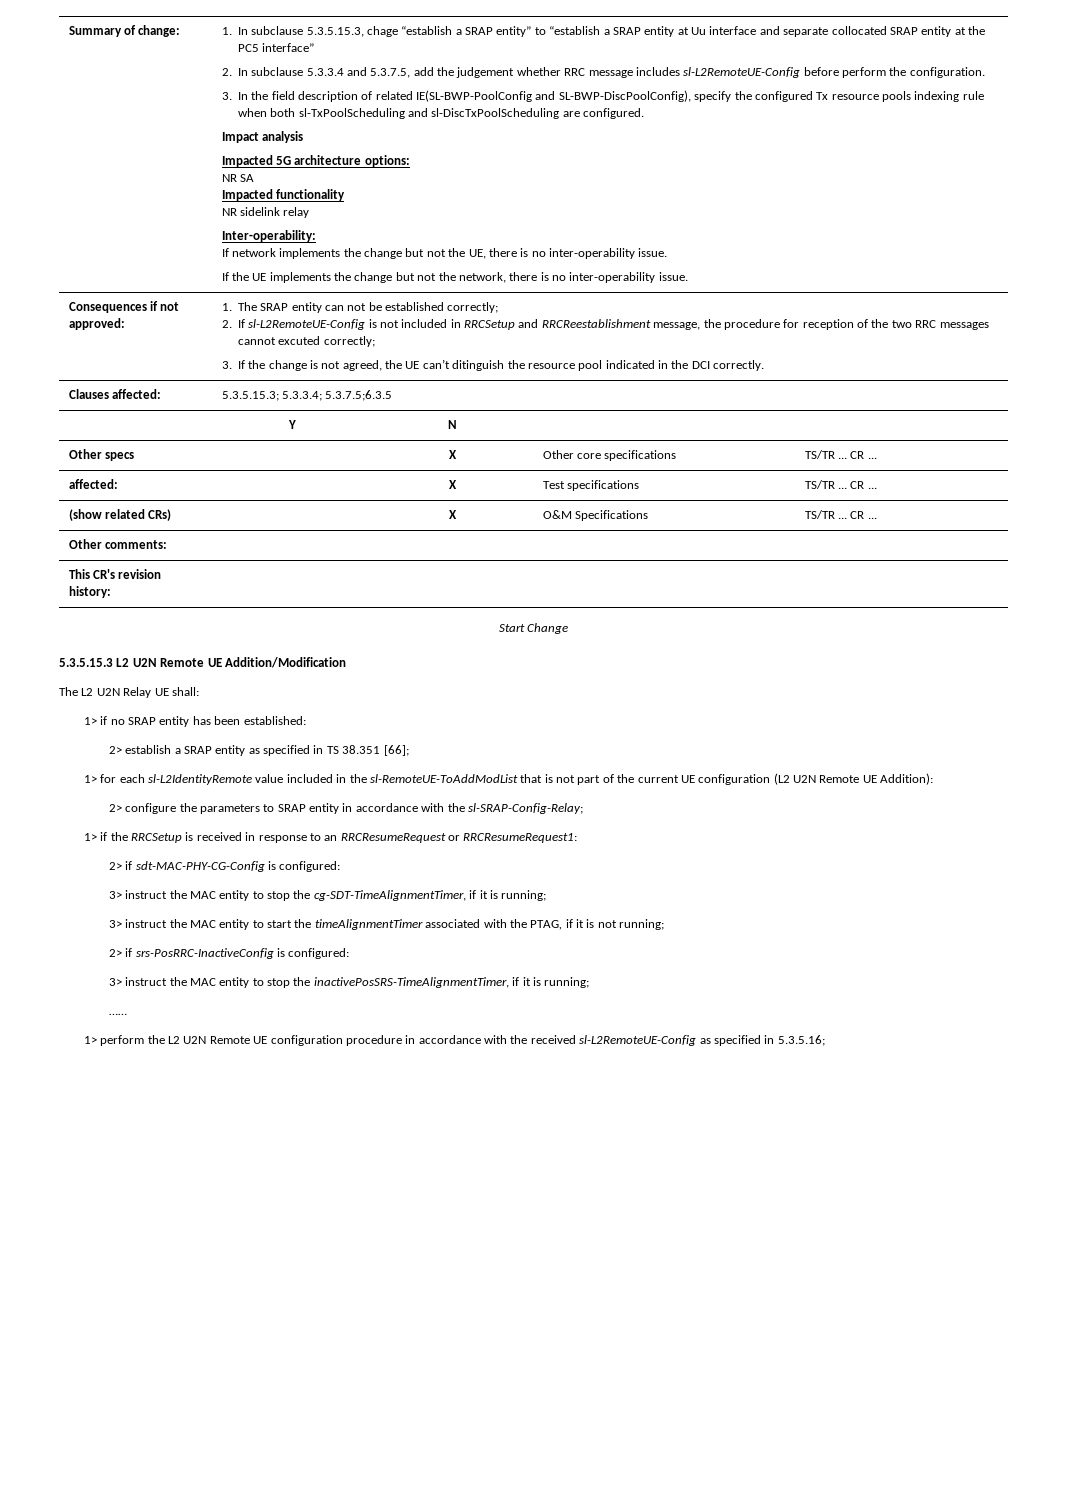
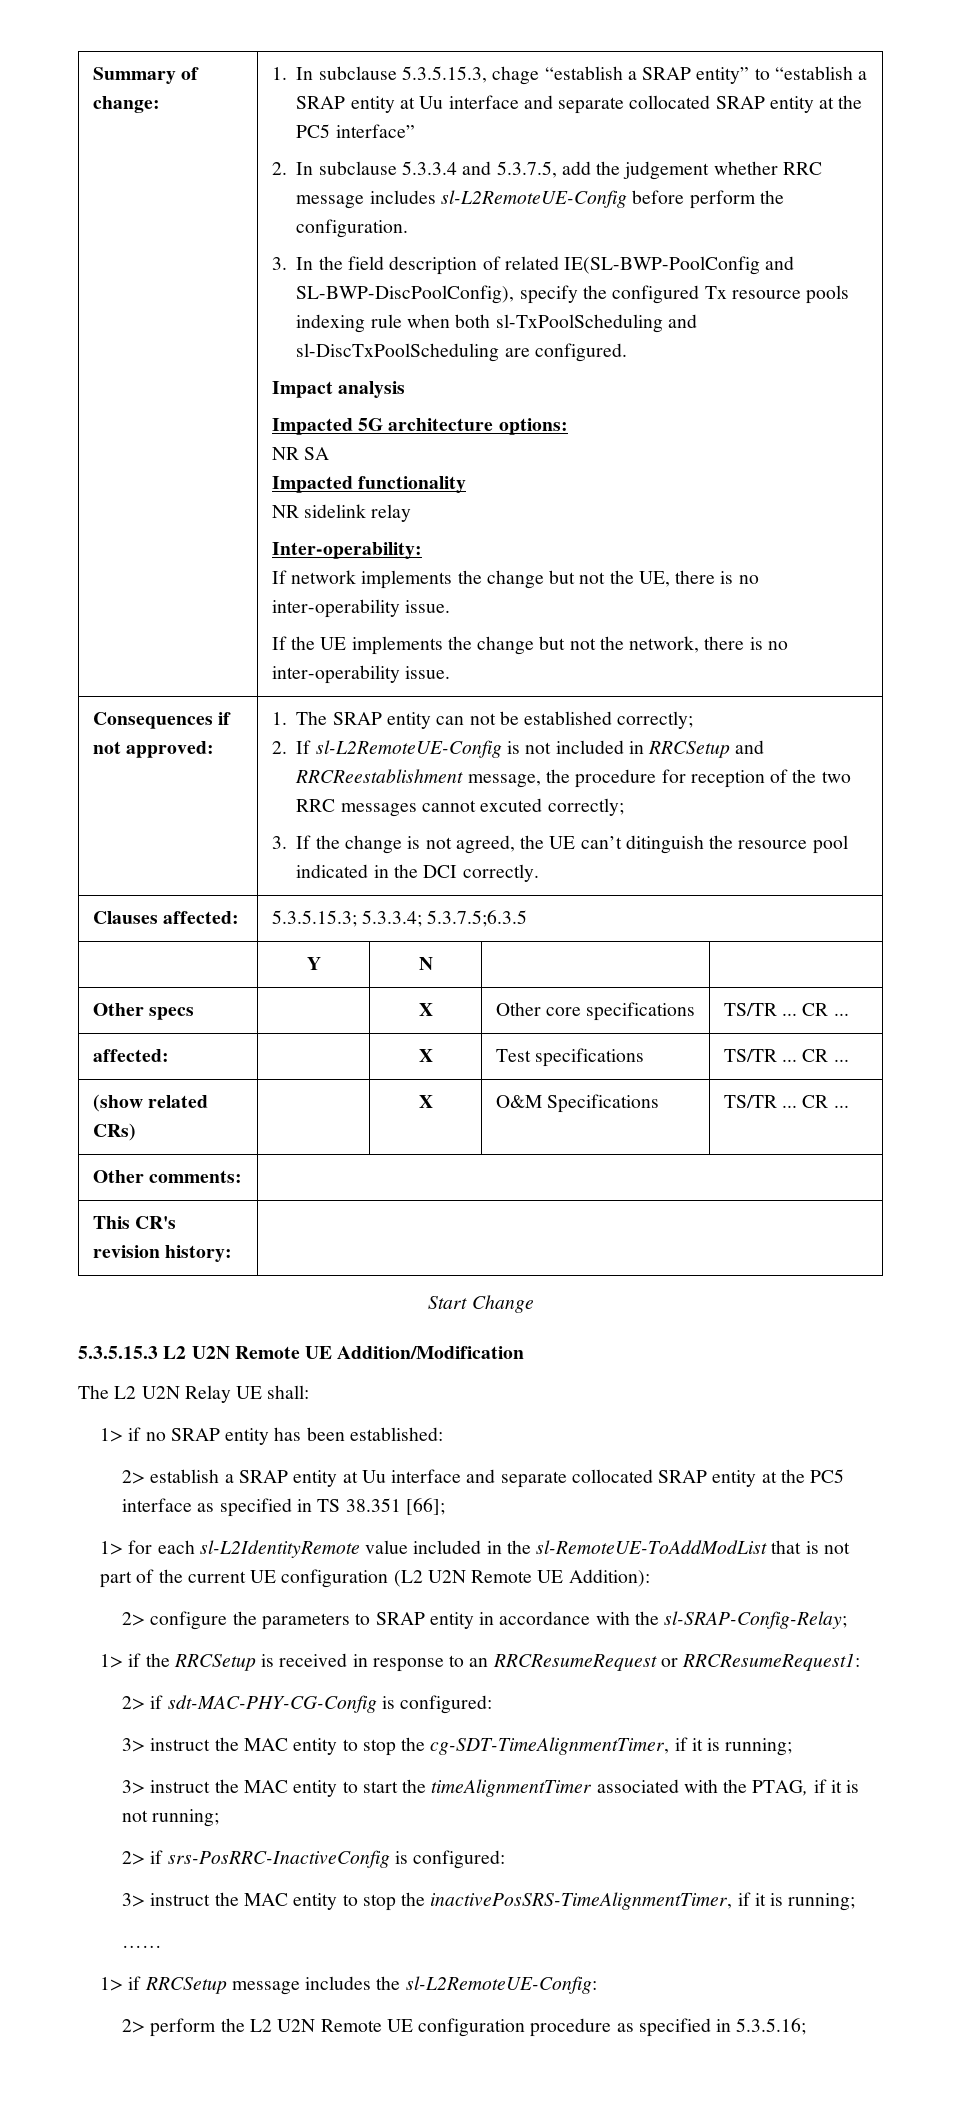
- 2> establish a SRAP entity as specified in TS 38.351 [66];
+ 2> establish a SRAP entity at Uu interface and separate collocated SRAP entity at the PC5 interface as specified in TS 38.351 [66];
- 1> perform the L2 U2N Remote UE configuration procedure in accordance with the received sl-L2RemoteUE-Config as specified in 5.3.5.16;
+ 1> if RRCSetup message includes the sl-L2RemoteUE-Config:
+ 2> perform the L2 U2N Remote UE configuration procedure as specified in 5.3.5.16;

